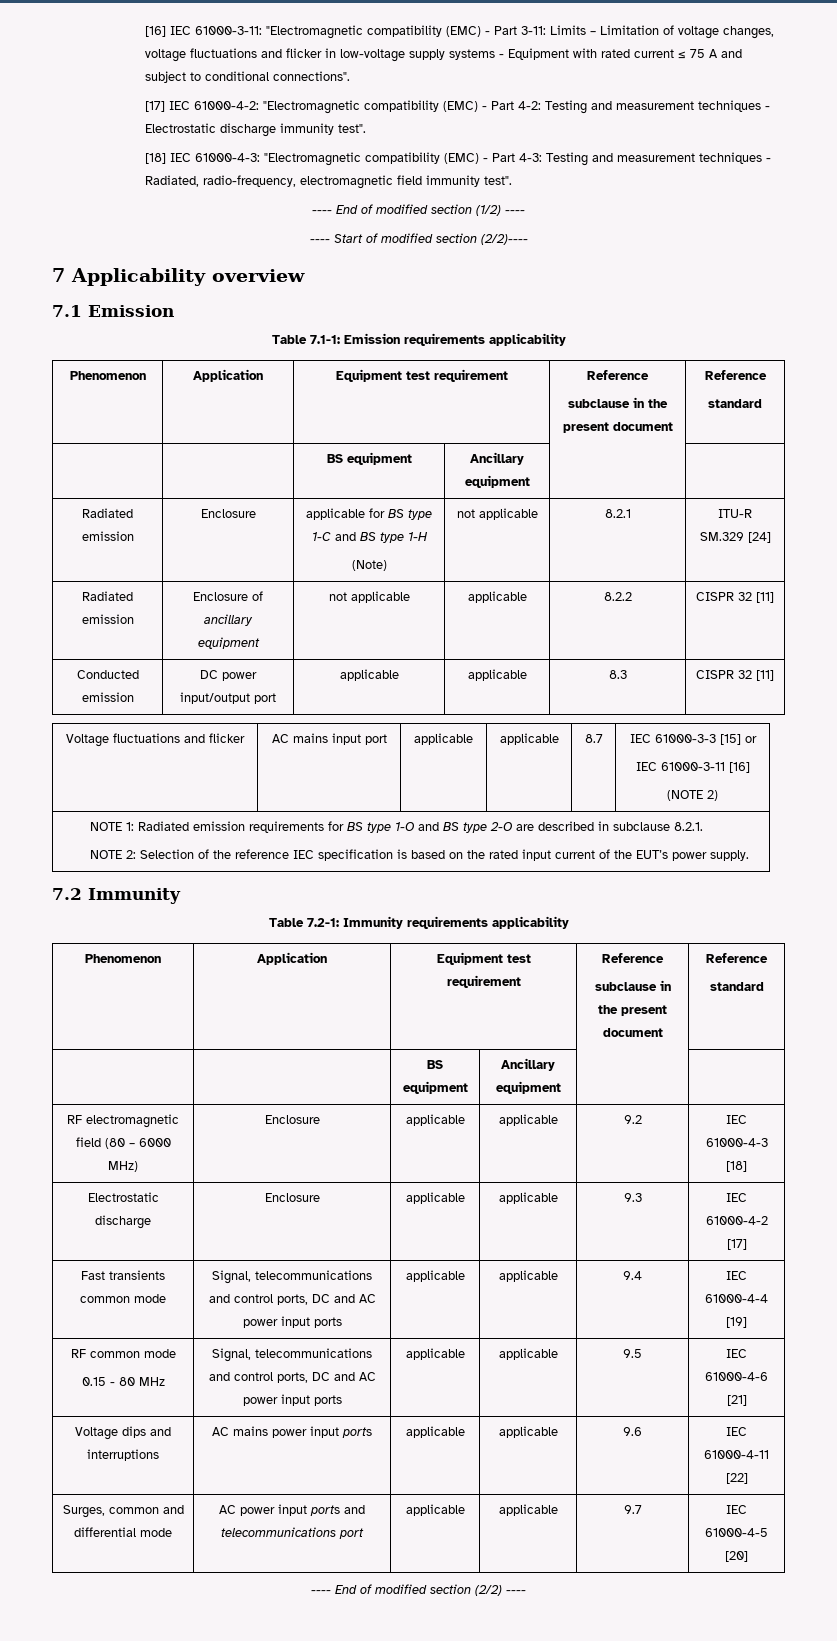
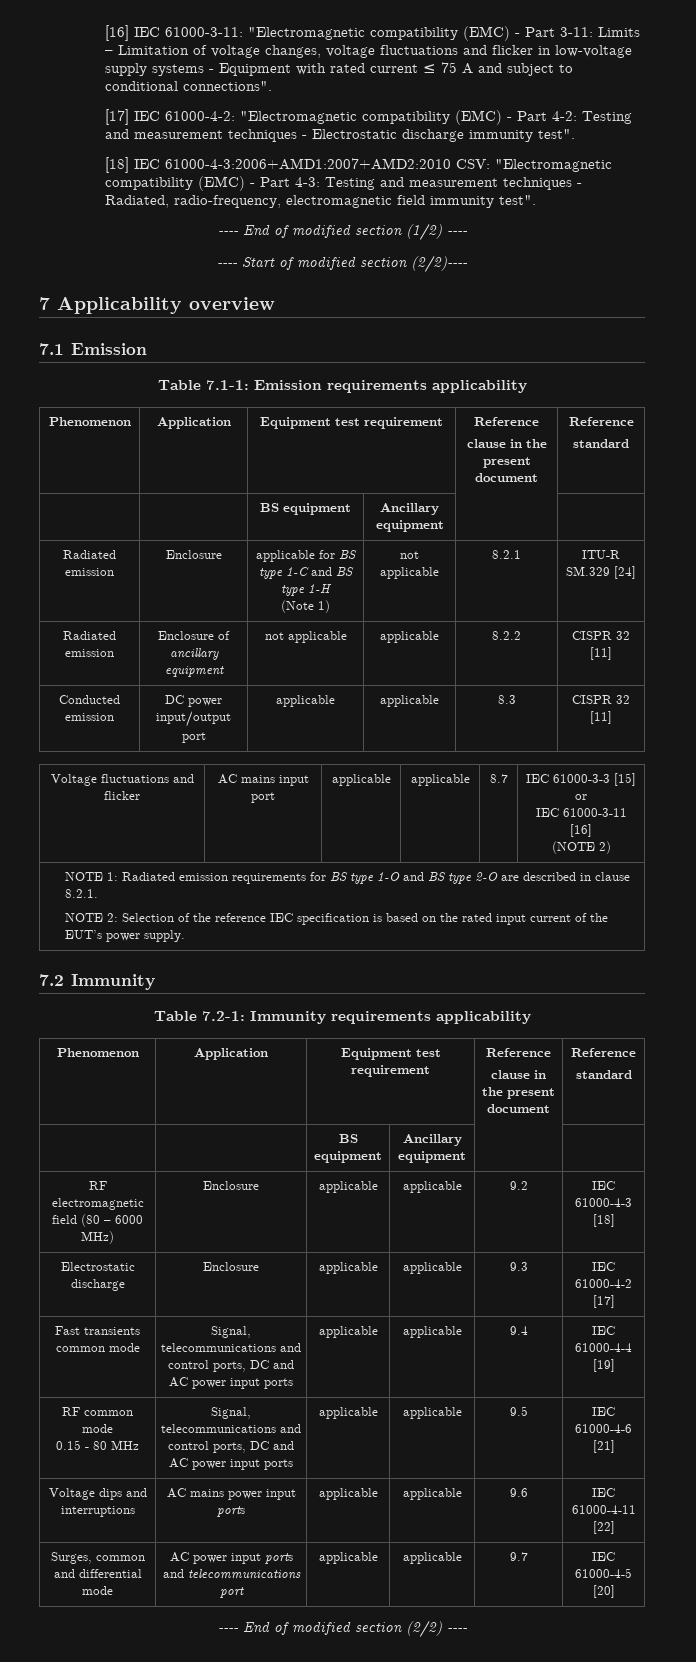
- [18] IEC 61000-4-3: "Electromagnetic compatibility (EMC) - Part 4-3: Testing and measurement techniques - Radiated, radio-frequency, electromagnetic field immunity test".
+ [18] IEC 61000-4-3:2006+AMD1:2007+AMD2:2010 CSV: "Electromagnetic compatibility (EMC) - Part 4-3: Testing and measurement techniques - Radiated, radio-frequency, electromagnetic field immunity test".
  Table 7.1-1: Emission requirements applicability
  Phenomenon | Application | Equipment test requirement | Reference
- subclause in the present document | Reference
+ clause in the present document | Reference
  Radiated emission | Enclosure | applicable for BS type 1-C and BS type 1-H
- (Note) | not applicable | 8.2.1 | ITU-R SM.329 [24]
+ (Note 1) | not applicable | 8.2.1 | ITU-R SM.329 [24]
- NOTE 1: Radiated emission requirements for BS type 1-O and BS type 2-O are described in subclause 8.2.1.
+ NOTE 1: Radiated emission requirements for BS type 1-O and BS type 2-O are described in clause 8.2.1.
  Table 7.2-1: Immunity requirements applicability
  Phenomenon | Application | Equipment test requirement | Reference
- subclause in the present document | Reference
+ clause in the present document | Reference

